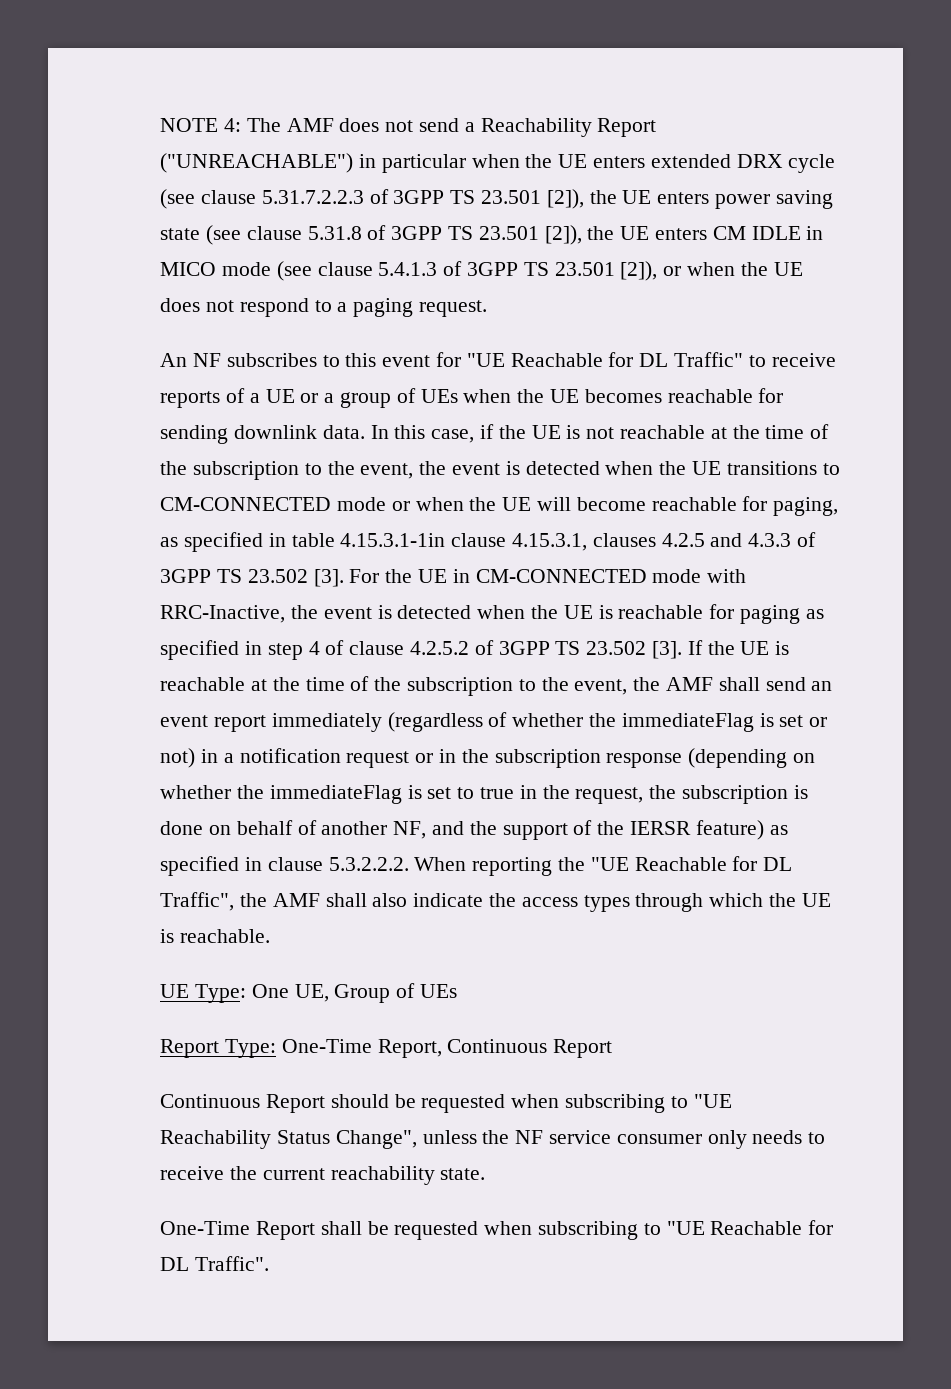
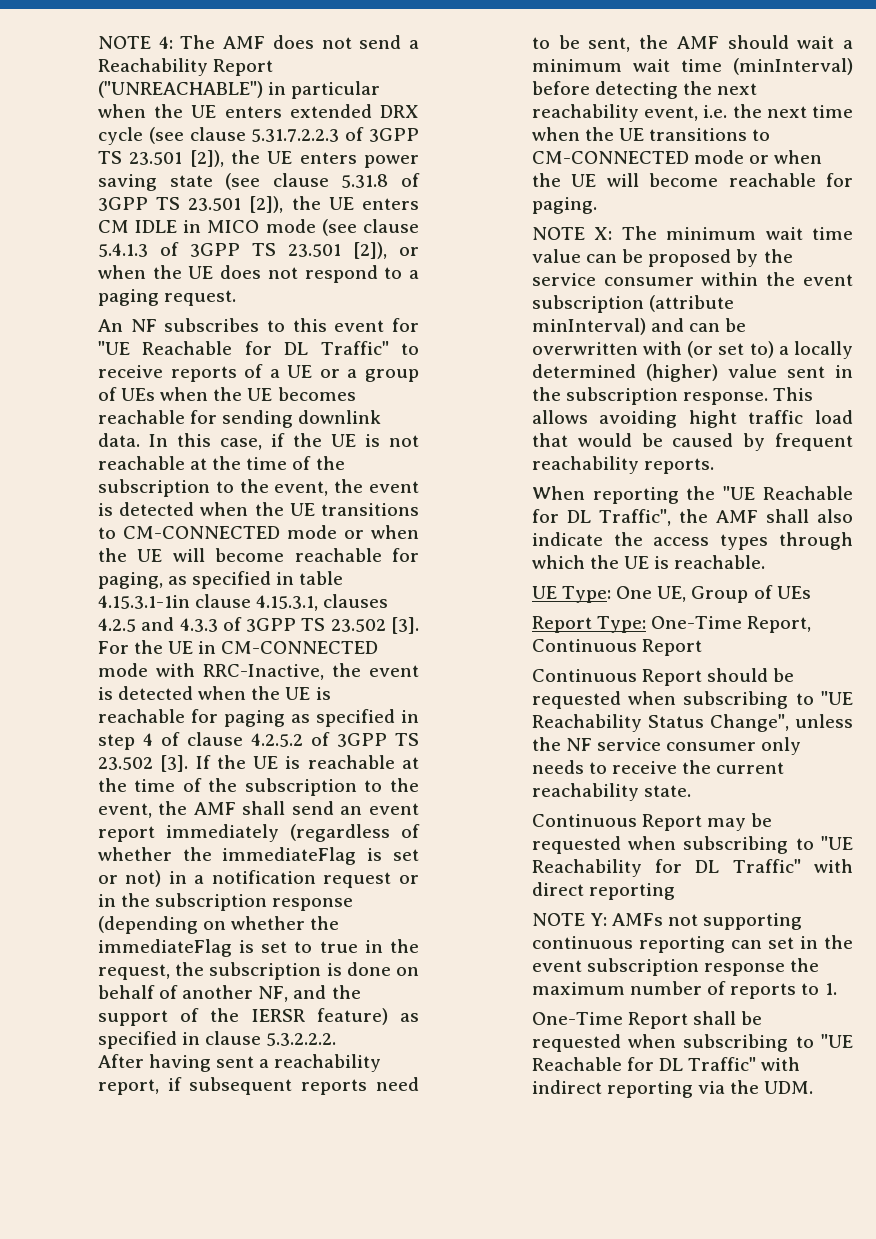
- If the UE is reachable at the time of the subscription to the event, the AMF shall send an event report immediately (regardless of whether the immediateFlag is set or not) in a notification request or in the subscription response (depending on whether the immediateFlag is set to true in the request, the subscription is done on behalf of another NF, and the support of the IERSR feature) as specified in clause 5.3.2.2.2. When reporting the "UE Reachable for DL Traffic", the AMF shall also indicate the access types through which the UE is reachable.
+ If the UE is reachable at the time of the subscription to the event, the AMF shall send an event report immediately (regardless of whether the immediateFlag is set or not) in a notification request or in the subscription response (depending on whether the immediateFlag is set to true in the request, the subscription is done on behalf of another NF, and the support of the IERSR feature) as specified in clause 5.3.2.2.2.
+ After having sent a reachability report, if subsequent reports need to be sent, the AMF should wait a minimum wait time (minInterval) before detecting the next reachability event, i.e. the next time when the UE transitions to CM-CONNECTED mode or when the UE will become reachable for paging.
+ NOTE X: The minimum wait time value can be proposed by the service consumer within the event subscription (attribute minInterval) and can be overwritten with (or set to) a locally determined (higher) value sent in the subscription response. This allows avoiding hight traffic load that would be caused by frequent reachability reports.
+ When reporting the "UE Reachable for DL Traffic", the AMF shall also indicate the access types through which the UE is reachable.
+ Continuous Report may be requested when subscribing to "UE Reachability for DL Traffic" with direct reporting
+ NOTE Y: AMFs not supporting continuous reporting can set in the event subscription response the maximum number of reports to 1.
- One-Time Report shall be requested when subscribing to "UE Reachable for DL Traffic".
+ One-Time Report shall be requested when subscribing to "UE Reachable for DL Traffic" with indirect reporting via the UDM.

